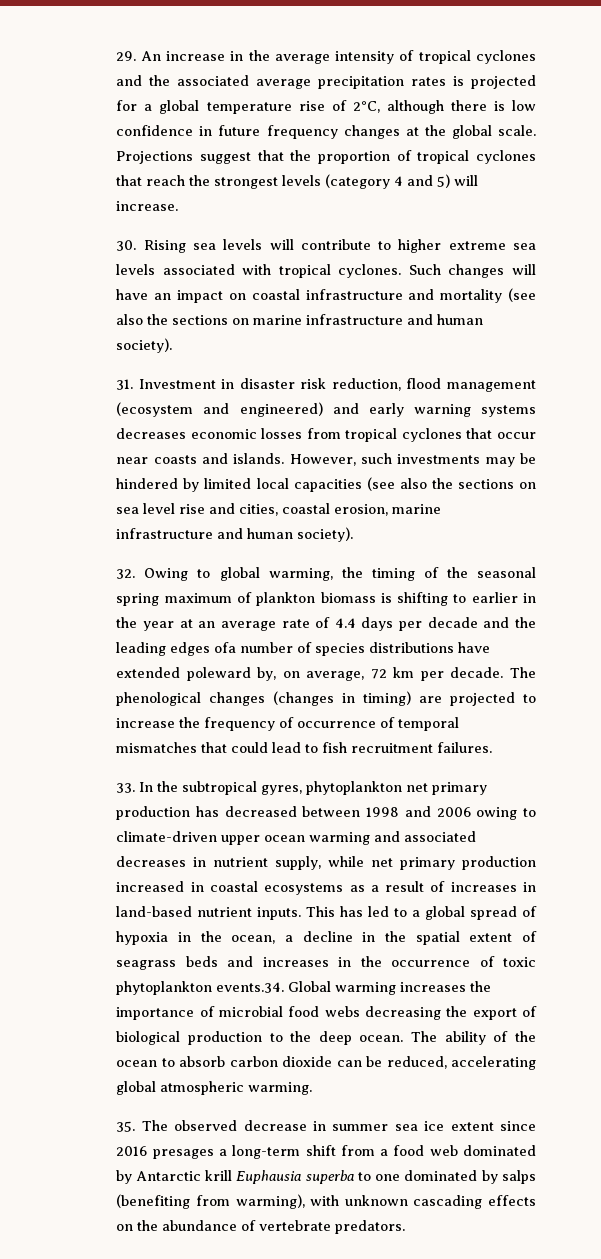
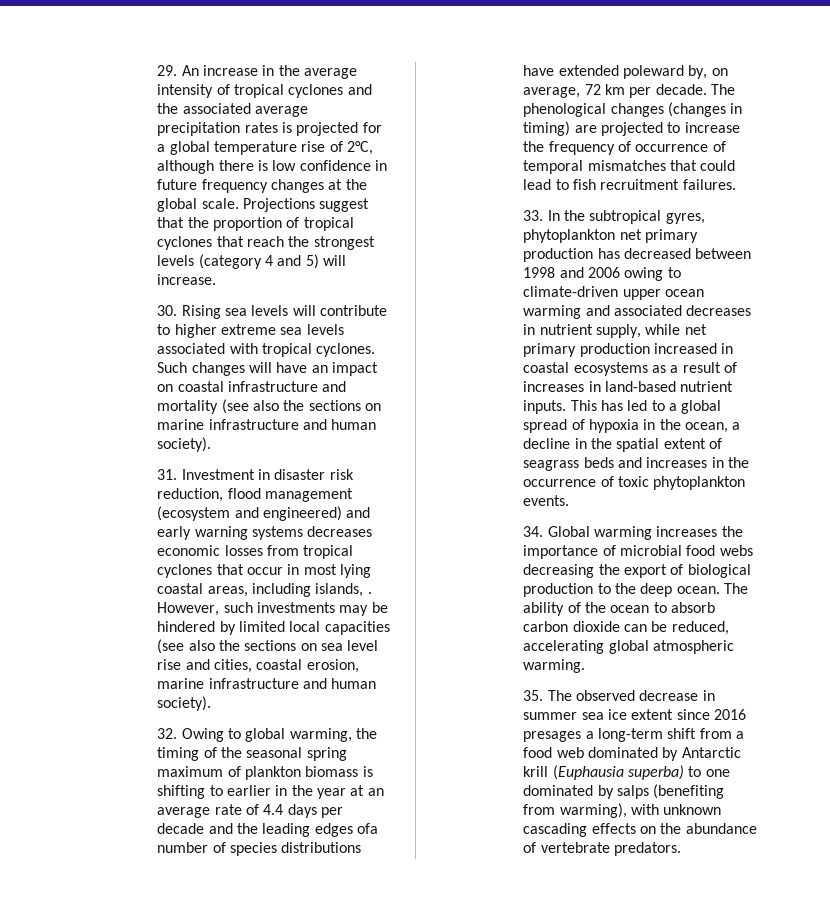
- 31. Investment in disaster risk reduction, flood management (ecosystem and engineered) and early warning systems decreases economic losses from tropical cyclones that occur near coasts and islands.
+ 31. Investment in disaster risk reduction, flood management (ecosystem and engineered) and early warning systems decreases economic losses from tropical cyclones that occur in most lying coastal areas, including islands, .
- This has led to a global spread of hypoxia in the ocean, a decline in the spatial extent of seagrass beds and increases in the occurrence of toxic phytoplankton events.34. Global warming increases the importance of microbial food webs decreasing the export of biological production to the deep ocean.
+ This has led to a global spread of hypoxia in the ocean, a decline in the spatial extent of seagrass beds and increases in the occurrence of toxic phytoplankton events.
+ 34. Global warming increases the importance of microbial food webs decreasing the export of biological production to the deep ocean.
- 35. The observed decrease in summer sea ice extent since 2016 presages a long-term shift from a food web dominated by Antarctic krill Euphausia superba to one dominated by salps (benefiting from warming), with unknown cascading effects on the abundance of vertebrate predators.
+ 35. The observed decrease in summer sea ice extent since 2016 presages a long-term shift from a food web dominated by Antarctic krill (Euphausia superba) to one dominated by salps (benefiting from warming), with unknown cascading effects on the abundance of vertebrate predators.

